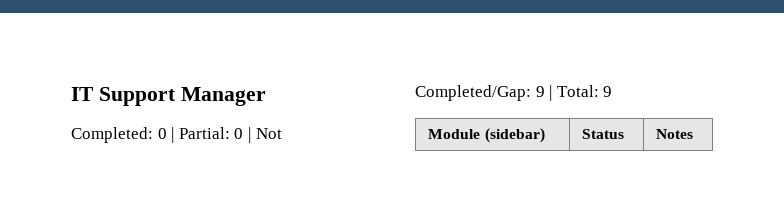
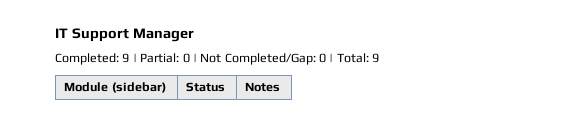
- Completed: 0 | Partial: 0 | Not Completed/Gap: 9 | Total: 9
+ Completed: 9 | Partial: 0 | Not Completed/Gap: 0 | Total: 9

